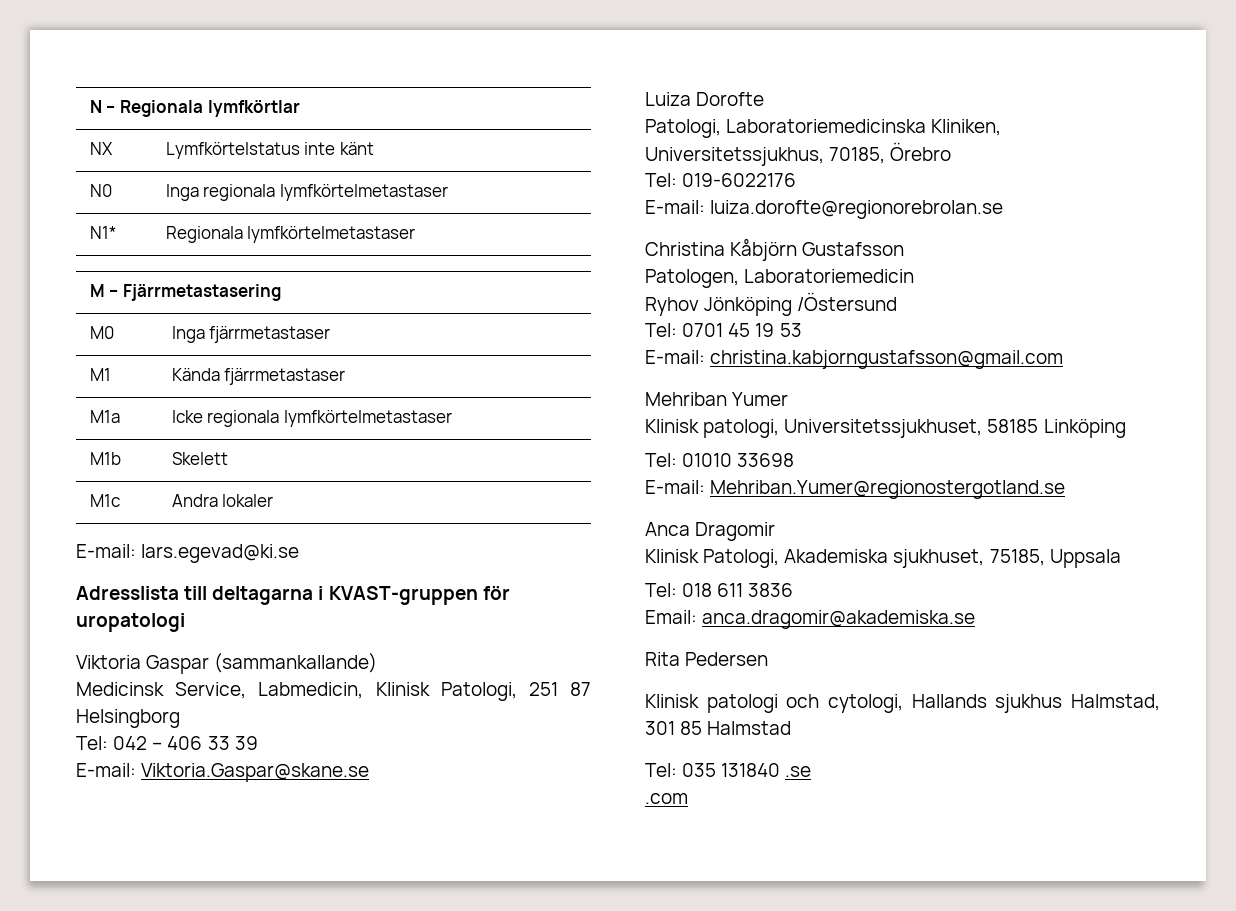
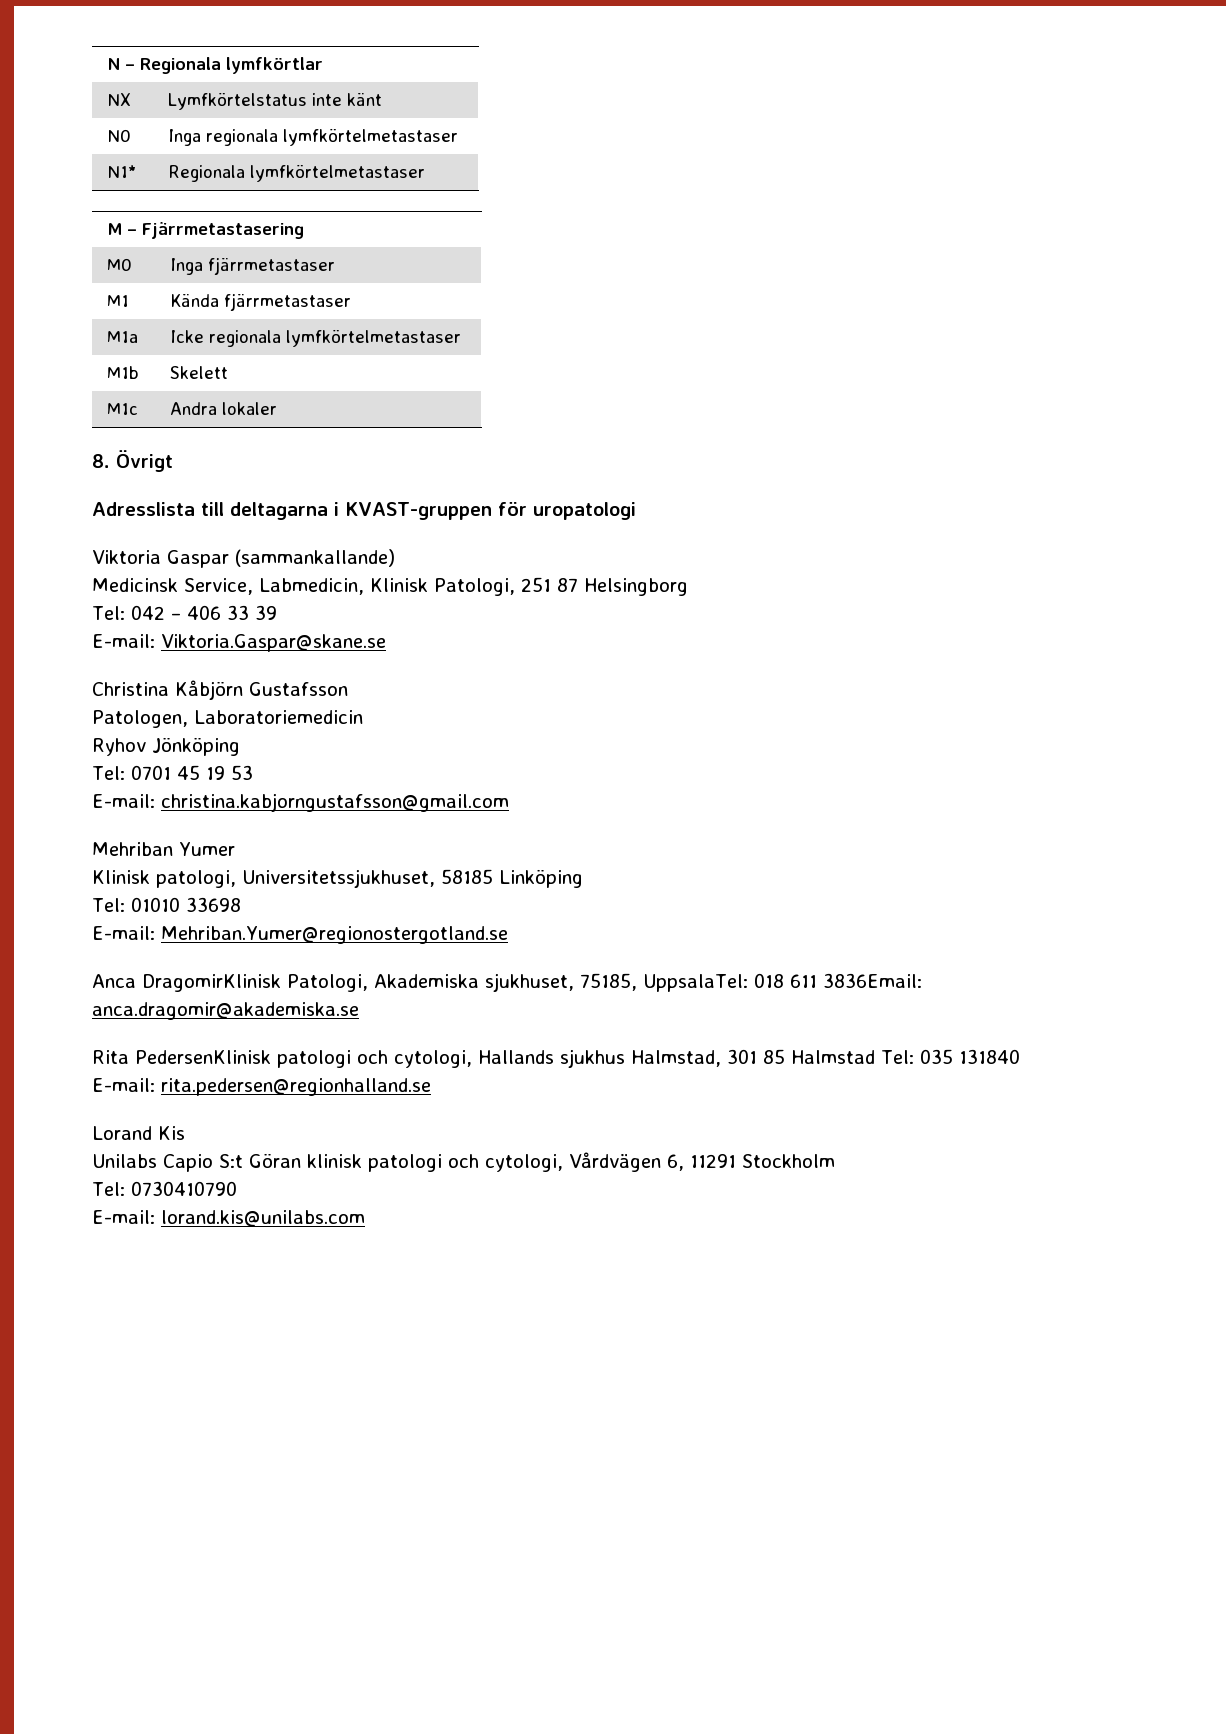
- E-mail: lars.egevad@ki.se
+ 8. Övrigt
- Luiza Dorofte
- Patologi, Laboratoriemedicinska Kliniken, Universitetssjukhus, 70185, Örebro
- Tel: 019-6022176
- E-mail: luiza.dorofte@regionorebrolan.se
- Ryhov Jönköping /Östersund
+ Ryhov Jönköping
- Anca Dragomir
- Klinisk Patologi, Akademiska sjukhuset, 75185, Uppsala
- Tel: 018 611 3836
- Email: anca.dragomir@akademiska.se
+ Anca DragomirKlinisk Patologi, Akademiska sjukhuset, 75185, UppsalaTel: 018 611 3836Email: anca.dragomir@akademiska.se
- Rita Pedersen
- Klinisk patologi och cytologi, Hallands sjukhus Halmstad, 301 85 Halmstad
- Tel: 035 131840 .se
- .com
+ Rita PedersenKlinisk patologi och cytologi, Hallands sjukhus Halmstad, 301 85 Halmstad Tel: 035 131840
+ E-mail: rita.pedersen@regionhalland.se
+ Lorand Kis
+ Unilabs Capio S:t Göran klinisk patologi och cytologi, Vårdvägen 6, 11291 Stockholm
+ Tel: 0730410790
+ E-mail: lorand.kis@unilabs.com

